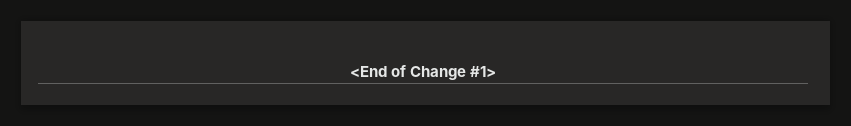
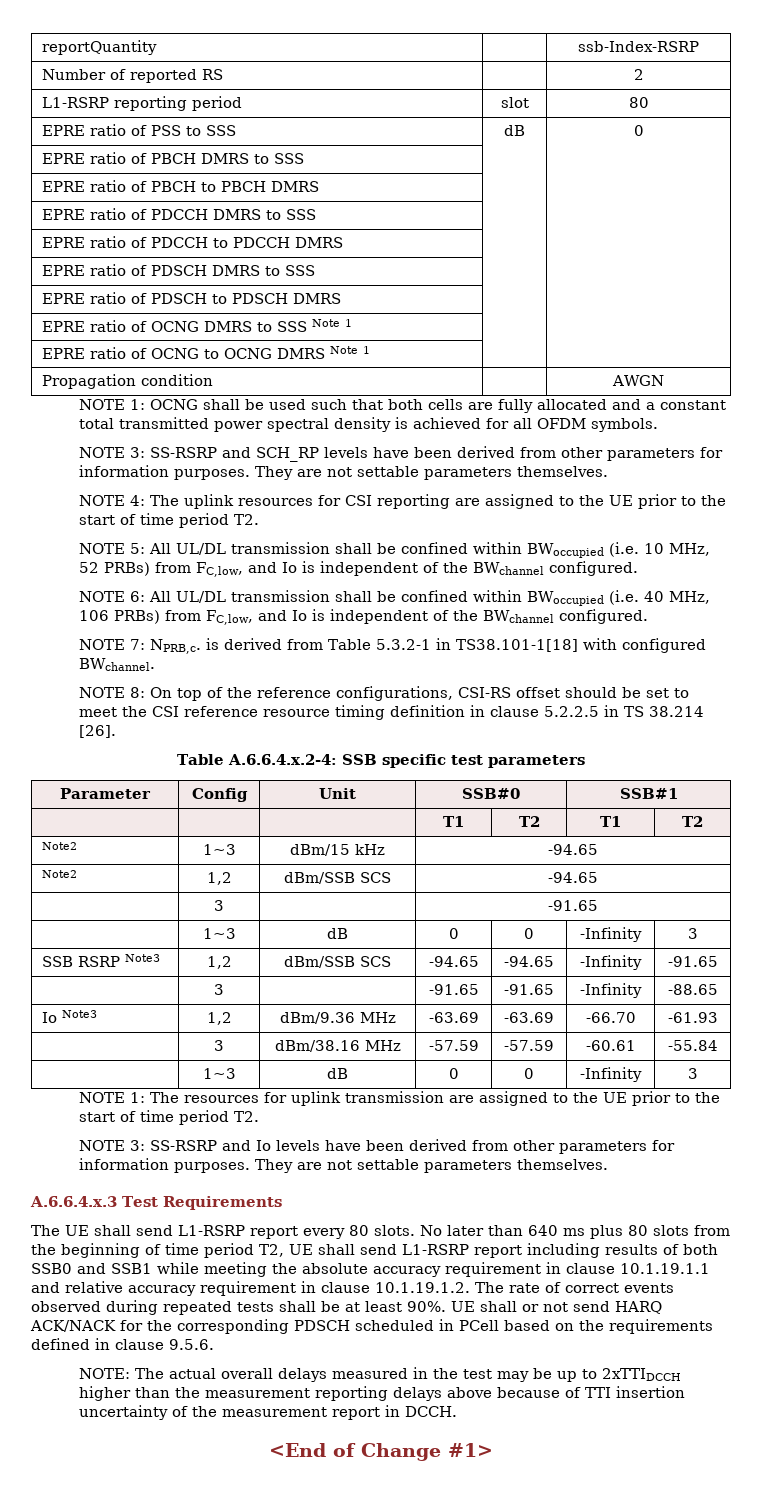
+ reportQuantity | | ssb-Index-RSRP
+ Number of reported RS | | 2
+ L1-RSRP reporting period | slot | 80
+ EPRE ratio of PSS to SSS | dB | 0
+ EPRE ratio of PBCH DMRS to SSS | |
+ EPRE ratio of PBCH to PBCH DMRS | |
+ EPRE ratio of PDCCH DMRS to SSS | |
+ EPRE ratio of PDCCH to PDCCH DMRS | |
+ EPRE ratio of PDSCH DMRS to SSS | |
+ EPRE ratio of PDSCH to PDSCH DMRS | |
+ EPRE ratio of OCNG DMRS to SSS Note 1 | |
+ EPRE ratio of OCNG to OCNG DMRS Note 1 | |
+ Propagation condition | | AWGN
+ NOTE 1: OCNG shall be used such that both cells are fully allocated and a constant total transmitted power spectral density is achieved for all OFDM symbols.
+ NOTE 3: SS-RSRP and SCH_RP levels have been derived from other parameters for information purposes. They are not settable parameters themselves.
+ NOTE 4: The uplink resources for CSI reporting are assigned to the UE prior to the start of time period T2.
+ NOTE 5: All UL/DL transmission shall be confined within BWoccupied (i.e. 10 MHz, 52 PRBs) from FC,low, and Io is independent of the BWchannel configured.
+ NOTE 6: All UL/DL transmission shall be confined within BWoccupied (i.e. 40 MHz, 106 PRBs) from FC,low, and Io is independent of the BWchannel configured.
+ NOTE 7: NPRB,c. is derived from Table 5.3.2-1 in TS38.101-1[18] with configured BWchannel.
+ NOTE 8: On top of the reference configurations, CSI-RS offset should be set to meet the CSI reference resource timing definition in clause 5.2.2.5 in TS 38.214 [26].
+ Table A.6.6.4.x.2-4: SSB specific test parameters
+ Parameter | Config | Unit | SSB#0 | SSB#1
+ | | | T1 | T2 | T1 | T2
+ Note2 | 1~3 | dBm/15 kHz | -94.65
+ Note2 | 1,2 | dBm/SSB SCS | -94.65
+ | 3 | | -91.65
+ | 1~3 | dB | 0 | 0 | -Infinity | 3
+ SSB RSRP Note3 | 1,2 | dBm/SSB SCS | -94.65 | -94.65 | -Infinity | -91.65
+ | 3 | | -91.65 | -91.65 | -Infinity | -88.65
+ Io Note3 | 1,2 | dBm/9.36 MHz | -63.69 | -63.69 | -66.70 | -61.93
+ | 3 | dBm/38.16 MHz | -57.59 | -57.59 | -60.61 | -55.84
+ | 1~3 | dB | 0 | 0 | -Infinity | 3
+ NOTE 1: The resources for uplink transmission are assigned to the UE prior to the start of time period T2.
+ NOTE 3: SS-RSRP and Io levels have been derived from other parameters for information purposes. They are not settable parameters themselves.
+ A.6.6.4.x.3 Test Requirements
+ The UE shall send L1-RSRP report every 80 slots. No later than 640 ms plus 80 slots from the beginning of time period T2, UE shall send L1-RSRP report including results of both SSB0 and SSB1 while meeting the absolute accuracy requirement in clause 10.1.19.1.1 and relative accuracy requirement in clause 10.1.19.1.2. The rate of correct events observed during repeated tests shall be at least 90%. UE shall or not send HARQ ACK/NACK for the corresponding PDSCH scheduled in PCell based on the requirements defined in clause 9.5.6.
+ NOTE: The actual overall delays measured in the test may be up to 2xTTIDCCH higher than the measurement reporting delays above because of TTI insertion uncertainty of the measurement report in DCCH.

